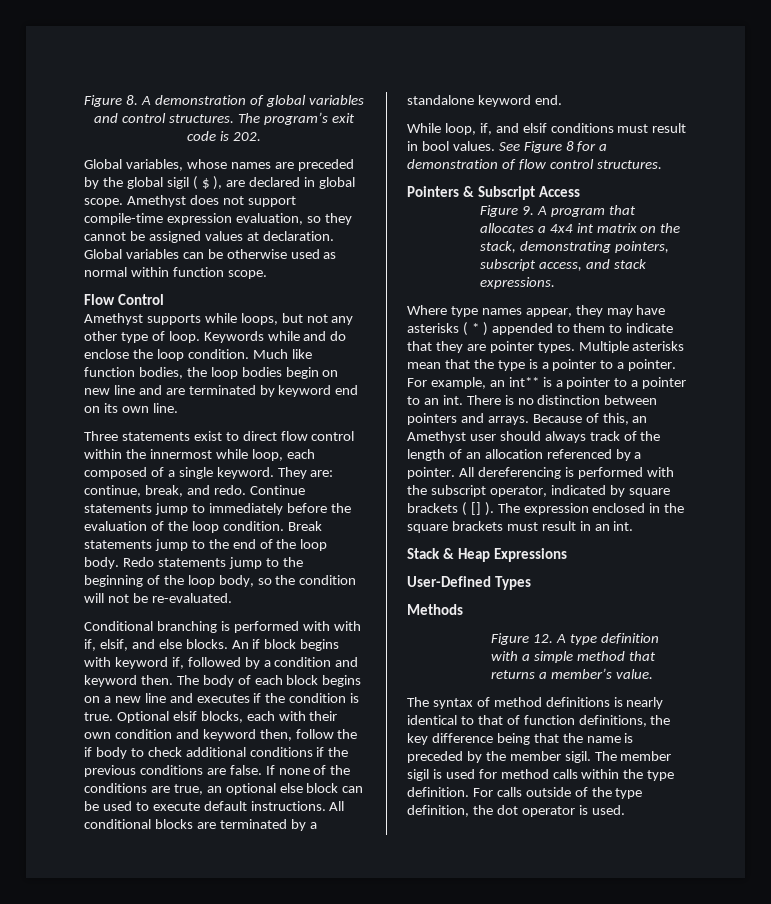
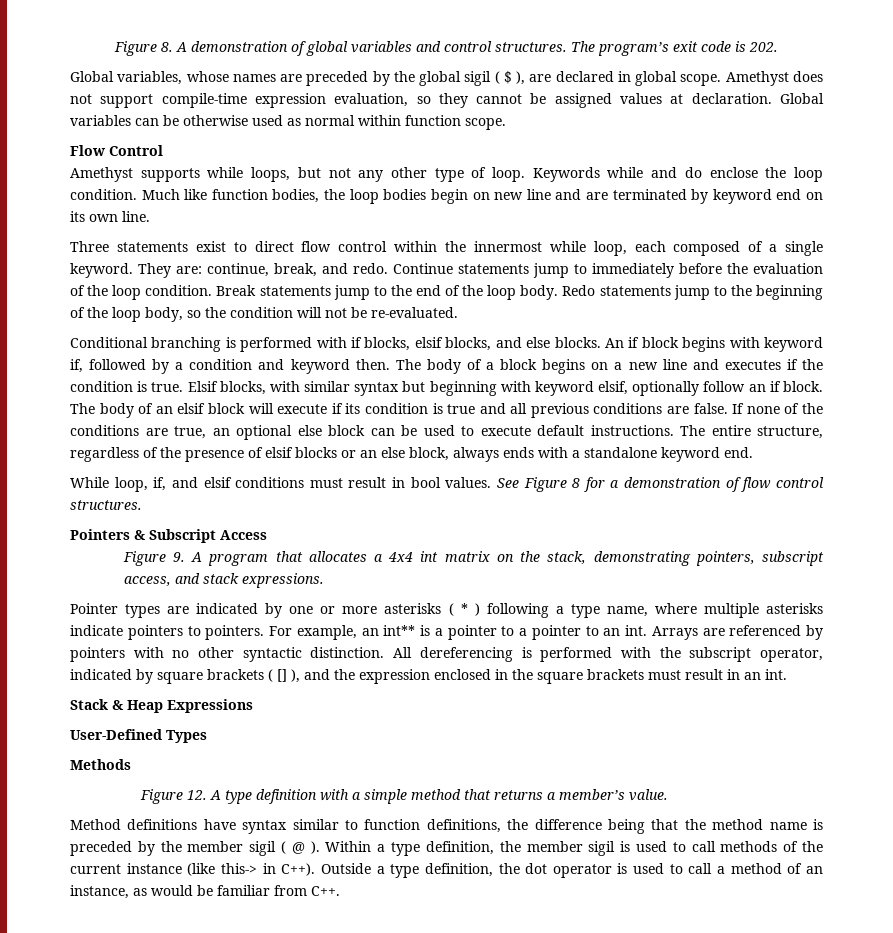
- Conditional branching is performed with with if, elsif, and else blocks.
+ Conditional branching is performed with if blocks, elsif blocks, and else blocks.
- The body of each block begins on a new line and executes if the condition is true.
+ The body of a block begins on a new line and executes if the condition is true.
- Optional elsif blocks, each with their own condition and keyword then, follow the if body to check additional conditions if the previous conditions are false.
+ Elsif blocks, with similar syntax but beginning with keyword elsif, optionally follow an if block. The body of an elsif block will execute if its condition is true and all previous conditions are false.
- All conditional blocks are terminated by a standalone keyword end.
+ The entire structure, regardless of the presence of elsif blocks or an else block, always ends with a standalone keyword end.
- Where type names appear, they may have asterisks ( * ) appended to them to indicate that they are pointer types. Multiple asterisks mean that the type is a pointer to a pointer.
+ Pointer types are indicated by one or more asterisks ( * ) following a type name, where multiple asterisks indicate pointers to pointers.
- There is no distinction between pointers and arrays. Because of this, an Amethyst user should always track of the length of an allocation referenced by a pointer.
+ Arrays are referenced by pointers with no other syntactic distinction.
- All dereferencing is performed with the subscript operator, indicated by square brackets ( [] ). The expression enclosed in the square brackets must result in an int.
+ All dereferencing is performed with the subscript operator, indicated by square brackets ( [] ), and the expression enclosed in the square brackets must result in an int.
- The syntax of method definitions is nearly identical to that of function definitions, the key difference being that the name is preceded by the member sigil. The member sigil is used for method calls within the type definition. For calls outside of the type definition, the dot operator is used.
+ Method definitions have syntax similar to function definitions, the difference being that the method name is preceded by the member sigil ( @ ). Within a type definition, the member sigil is used to call methods of the current instance (like this-> in C++). Outside a type definition, the dot operator is used to call a method of an instance, as would be familiar from C++.

